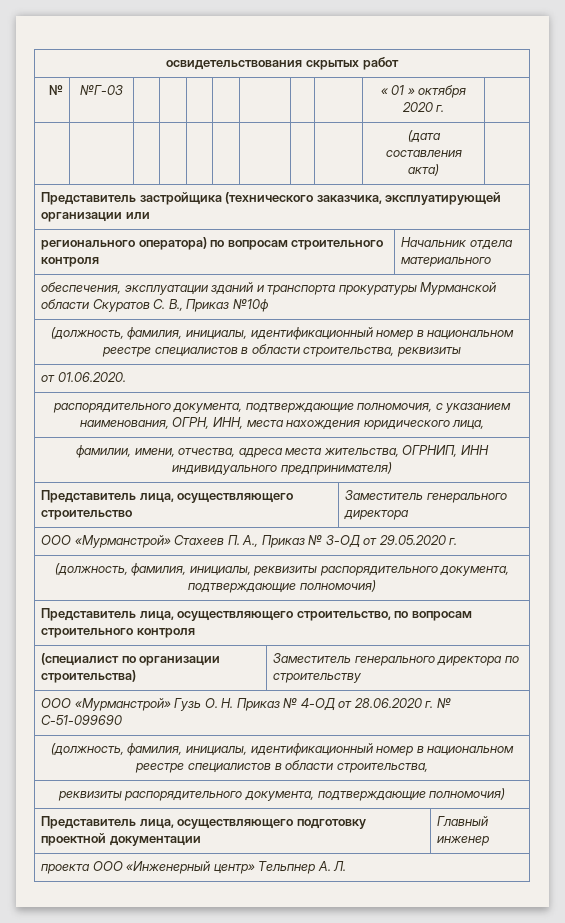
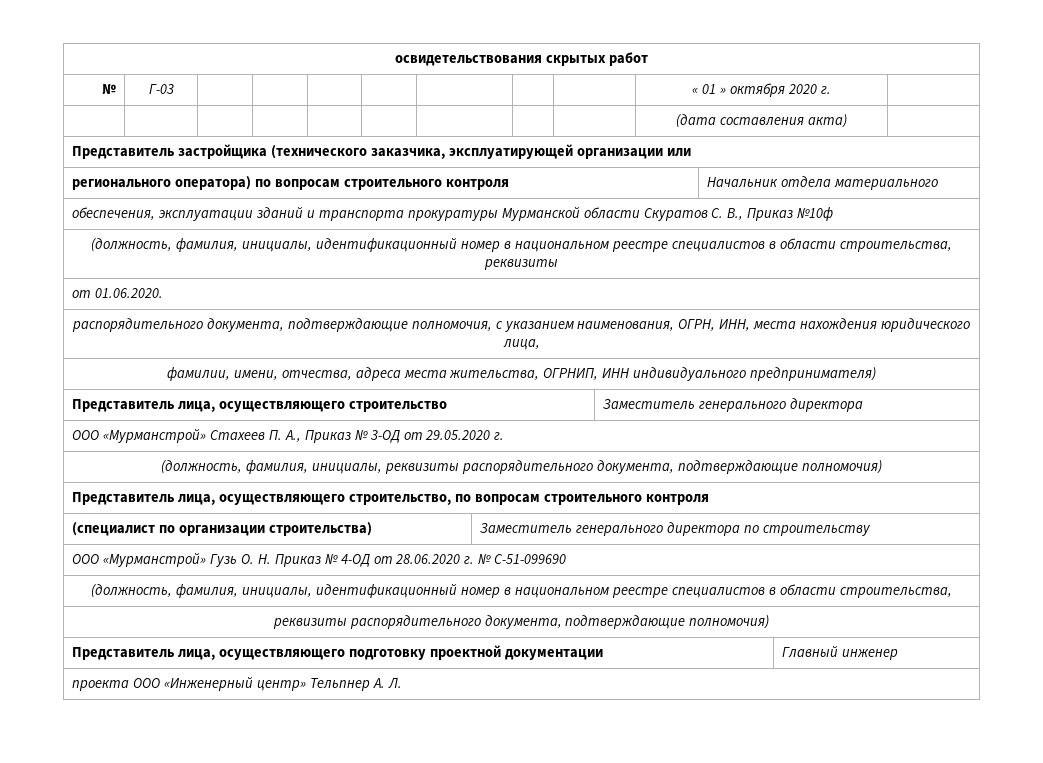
- № | №Г-03 | | | | | | | | « 01 » октября 2020 г. |
+ № | Г-03 | | | | | | | | « 01 » октября 2020 г. |

